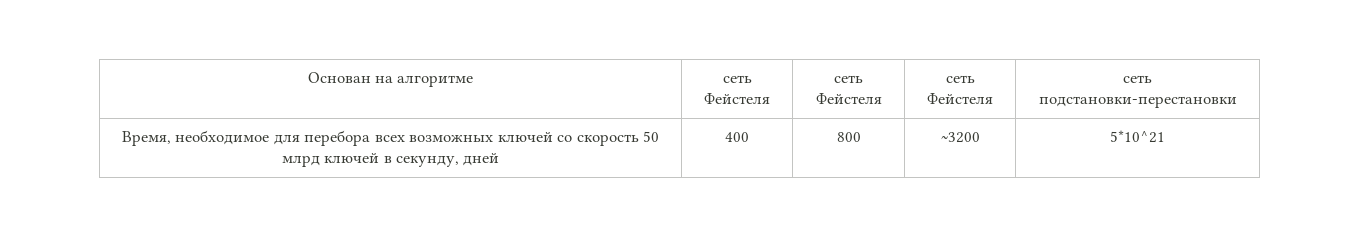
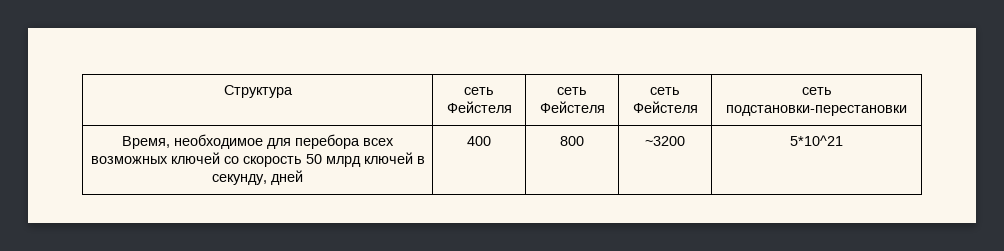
- Основан на алгоритме | сеть Фейстеля | сеть Фейстеля | сеть Фейстеля | сеть подстановки-перестановки
+ Структура | сеть Фейстеля | сеть Фейстеля | сеть Фейстеля | сеть подстановки-перестановки

